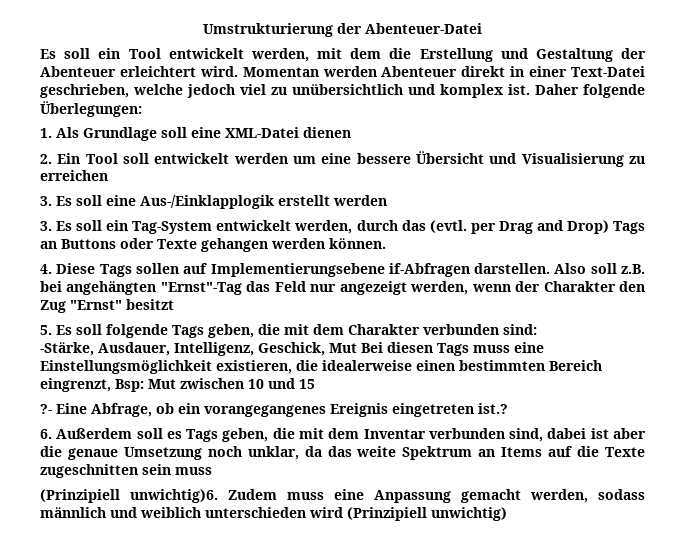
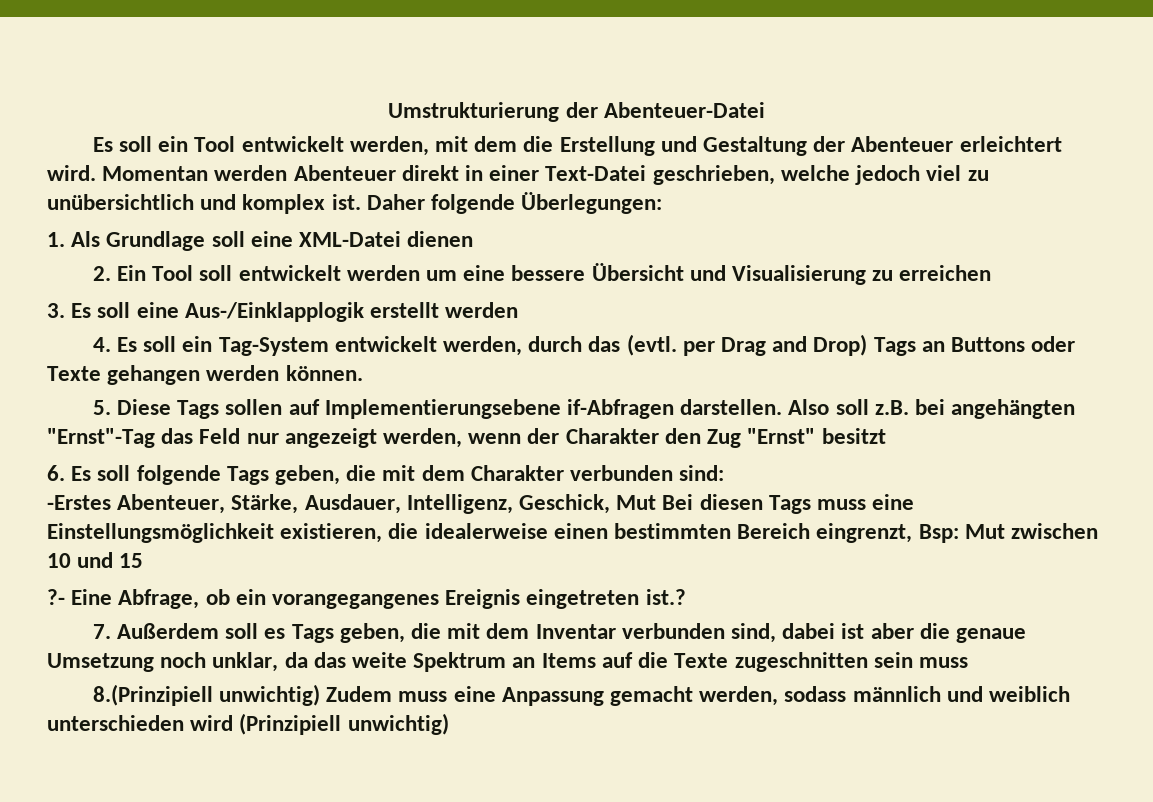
- 3. Es soll ein Tag-System entwickelt werden, durch das (evtl. per Drag and Drop) Tags an Buttons oder Texte gehangen werden können.
+ 4. Es soll ein Tag-System entwickelt werden, durch das (evtl. per Drag and Drop) Tags an Buttons oder Texte gehangen werden können.
- 4. Diese Tags sollen auf Implementierungsebene if-Abfragen darstellen.
+ 5. Diese Tags sollen auf Implementierungsebene if-Abfragen darstellen.
- 5. Es soll folgende Tags geben, die mit dem Charakter verbunden sind:
+ 6. Es soll folgende Tags geben, die mit dem Charakter verbunden sind:
- -Stärke, Ausdauer, Intelligenz, Geschick, Mut Bei diesen Tags muss eine Einstellungsmöglichkeit existieren, die idealerweise einen bestimmten Bereich eingrenzt, Bsp: Mut zwischen 10 und 15
+ -Erstes Abenteuer, Stärke, Ausdauer, Intelligenz, Geschick, Mut Bei diesen Tags muss eine Einstellungsmöglichkeit existieren, die idealerweise einen bestimmten Bereich eingrenzt, Bsp: Mut zwischen 10 und 15
- 6. Außerdem soll es Tags geben, die mit dem Inventar verbunden sind, dabei ist aber die genaue Umsetzung noch unklar, da das weite Spektrum an Items auf die Texte zugeschnitten sein muss
+ 7. Außerdem soll es Tags geben, die mit dem Inventar verbunden sind, dabei ist aber die genaue Umsetzung noch unklar, da das weite Spektrum an Items auf die Texte zugeschnitten sein muss
- (Prinzipiell unwichtig)6. Zudem muss eine Anpassung gemacht werden, sodass männlich und weiblich unterschieden wird (Prinzipiell unwichtig)
+ 8.(Prinzipiell unwichtig) Zudem muss eine Anpassung gemacht werden, sodass männlich und weiblich unterschieden wird (Prinzipiell unwichtig)

